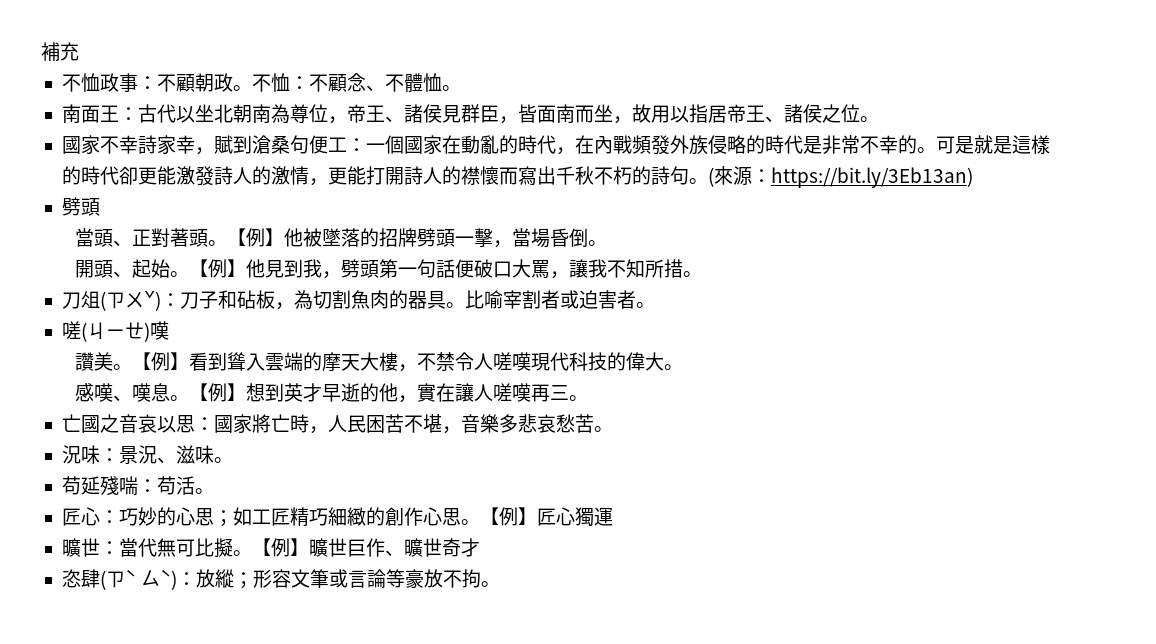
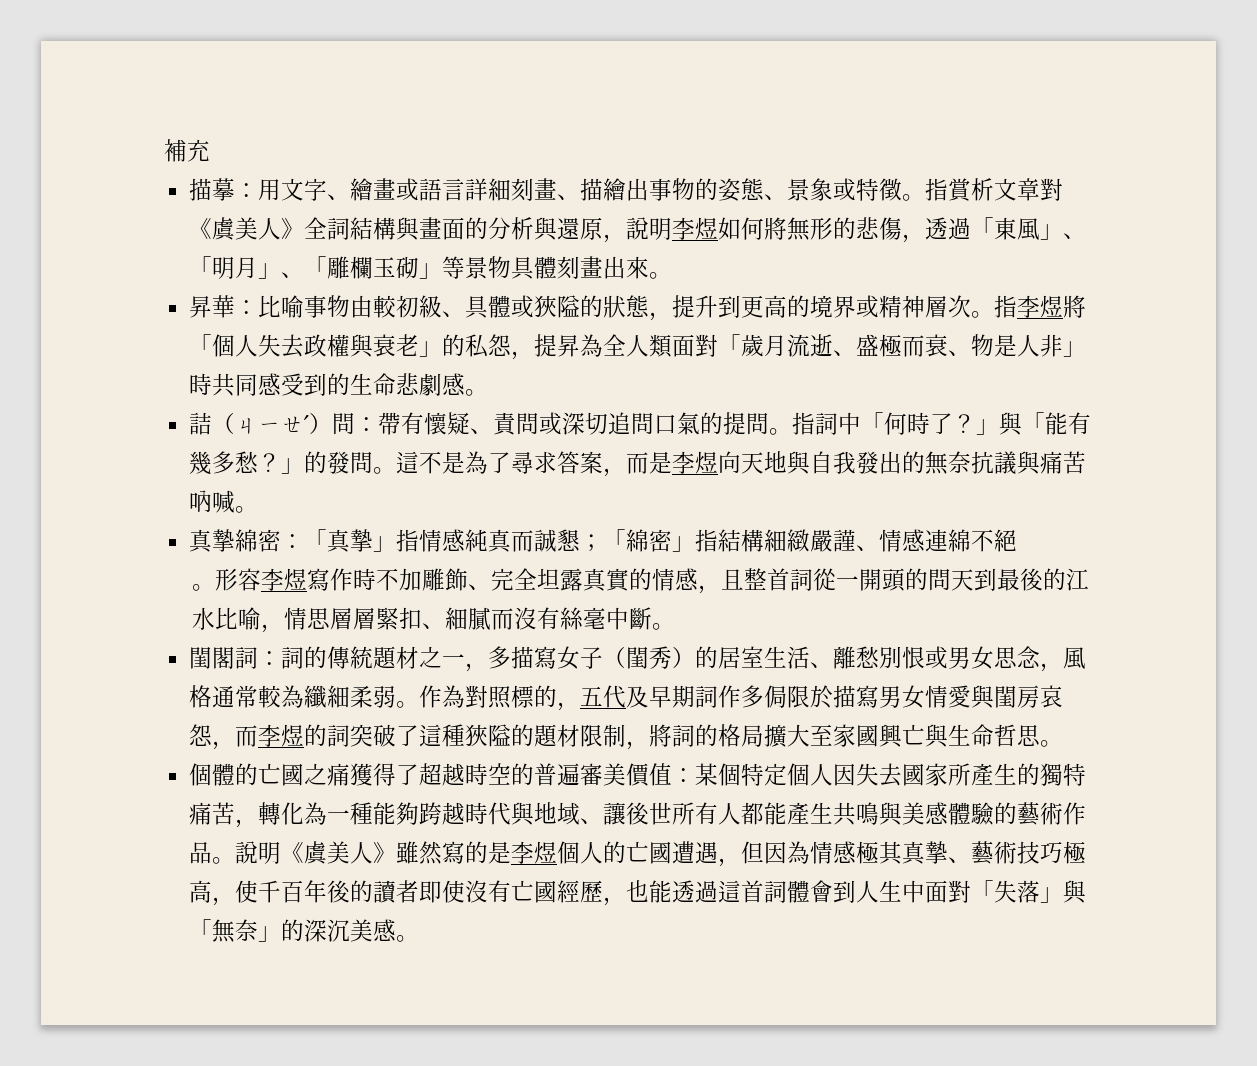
- 不恤政事：不顧朝政。不恤：不顧念、不體恤。
- 南面王：古代以坐北朝南為尊位，帝王、諸侯見群臣，皆面南而坐，故用以指居帝王、諸侯之位。
- 國家不幸詩家幸，賦到滄桑句便工：一個國家在動亂的時代，在內戰頻發外族侵略的時代是非常不幸的。可是就是這樣的時代卻更能激發詩人的激情，更能打開詩人的襟懷而寫出千秋不朽的詩句。(來源：https://bit.ly/3Eb13an)
- 劈頭
- 當頭、正對著頭。【例】他被墜落的招牌劈頭一擊，當場昏倒。
- 開頭、起始。【例】他見到我，劈頭第一句話便破口大罵，讓我不知所措。
- 刀俎(ㄗㄨˇ)：刀子和砧板，為切割魚肉的器具。比喻宰割者或迫害者。
- 嗟(ㄐㄧㄝ)嘆
- 讚美。【例】看到聳入雲端的摩天大樓，不禁令人嗟嘆現代科技的偉大。
- 感嘆、嘆息。【例】想到英才早逝的他，實在讓人嗟嘆再三。
- 亡國之音哀以思：國家將亡時，人民困苦不堪，音樂多悲哀愁苦。
- 況味：景況、滋味。
- 苟延殘喘：苟活。
- 匠心：巧妙的心思；如工匠精巧細緻的創作心思。【例】匠心獨運
- 曠世：當代無可比擬。【例】曠世巨作、曠世奇才
- 恣肆(ㄗˋ ㄙˋ)：放縱；形容文筆或言論等豪放不拘。
+ 描摹：用文字、繪畫或語言詳細刻畫、描繪出事物的姿態、景象或特徵。指賞析文章對《虞美人》全詞結構與畫面的分析與還原，說明李煜如何將無形的悲傷，透過「東風」、「明月」、「雕欄玉砌」等景物具體刻畫出來。
+ 昇華：比喻事物由較初級、具體或狹隘的狀態，提升到更高的境界或精神層次。指李煜將「個人失去政權與衰老」的私怨，提昇為全人類面對「歲月流逝、盛極而衰、物是人非」時共同感受到的生命悲劇感。
+ 詰（ㄐㄧㄝˊ）問：帶有懷疑、責問或深切追問口氣的提問。指詞中「何時了？」與「能有幾多愁？」的發問。這不是為了尋求答案，而是李煜向天地與自我發出的無奈抗議與痛苦吶喊。
+ 真摯綿密：「真摯」指情感純真而誠懇；「綿密」指結構細緻嚴謹、情感連綿不絕
+ 。形容李煜寫作時不加雕飾、完全坦露真實的情感，且整首詞從一開頭的問天到最後的江水比喻，情思層層緊扣、細膩而沒有絲毫中斷。
+ 閨閣詞：詞的傳統題材之一，多描寫女子（閨秀）的居室生活、離愁別恨或男女思念，風格通常較為纖細柔弱。作為對照標的，五代及早期詞作多侷限於描寫男女情愛與閨房哀怨，而李煜的詞突破了這種狹隘的題材限制，將詞的格局擴大至家國興亡與生命哲思。
+ 個體的亡國之痛獲得了超越時空的普遍審美價值：某個特定個人因失去國家所產生的獨特痛苦，轉化為一種能夠跨越時代與地域、讓後世所有人都能產生共鳴與美感體驗的藝術作品。說明《虞美人》雖然寫的是李煜個人的亡國遭遇，但因為情感極其真摯、藝術技巧極高，使千百年後的讀者即使沒有亡國經歷，也能透過這首詞體會到人生中面對「失落」與「無奈」的深沉美感。

